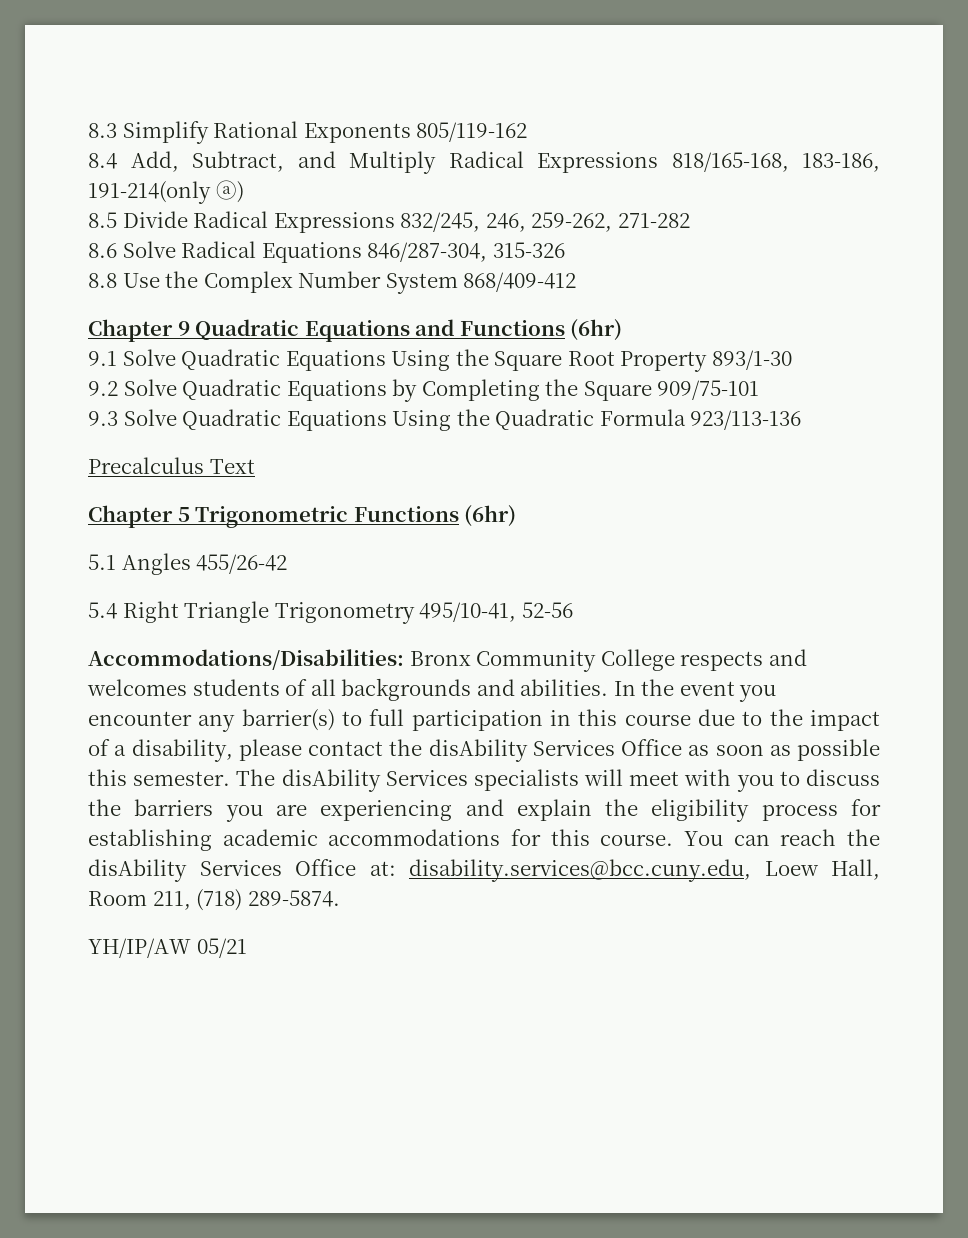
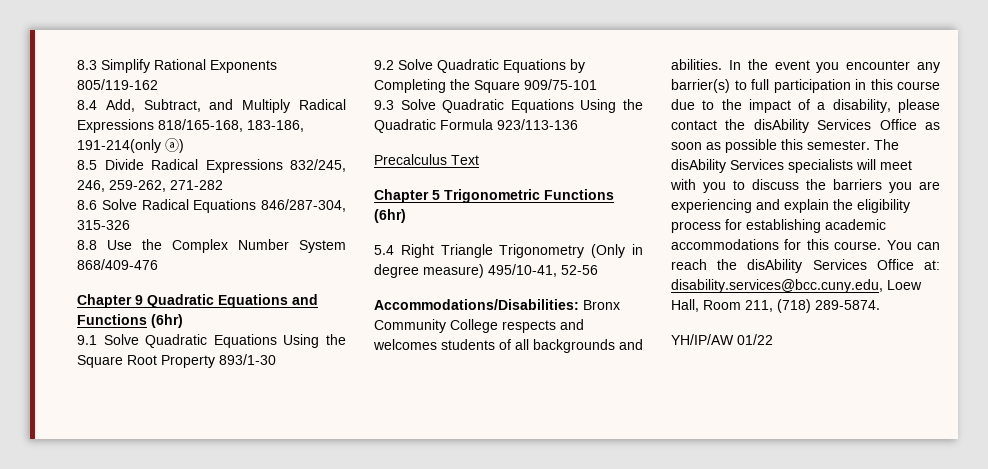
- 8.8 Use the Complex Number System 868/409-412
+ 8.8 Use the Complex Number System 868/409-476
- 5.1 Angles 455/26-42
- 5.4 Right Triangle Trigonometry 495/10-41, 52-56
+ 5.4 Right Triangle Trigonometry (Only in degree measure) 495/10-41, 52-56
- YH/IP/AW 05/21
+ YH/IP/AW 01/22

